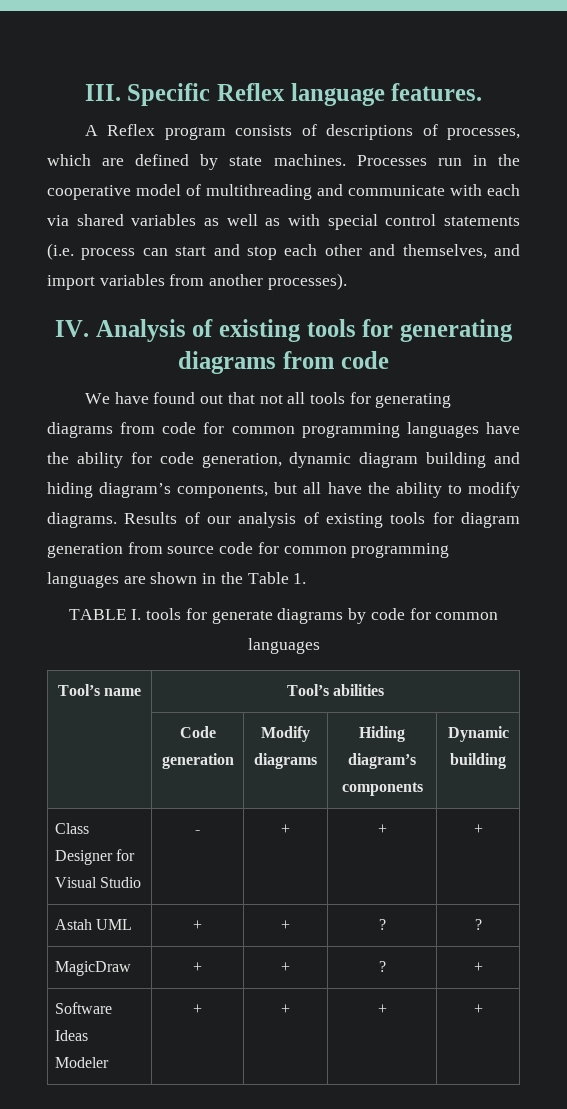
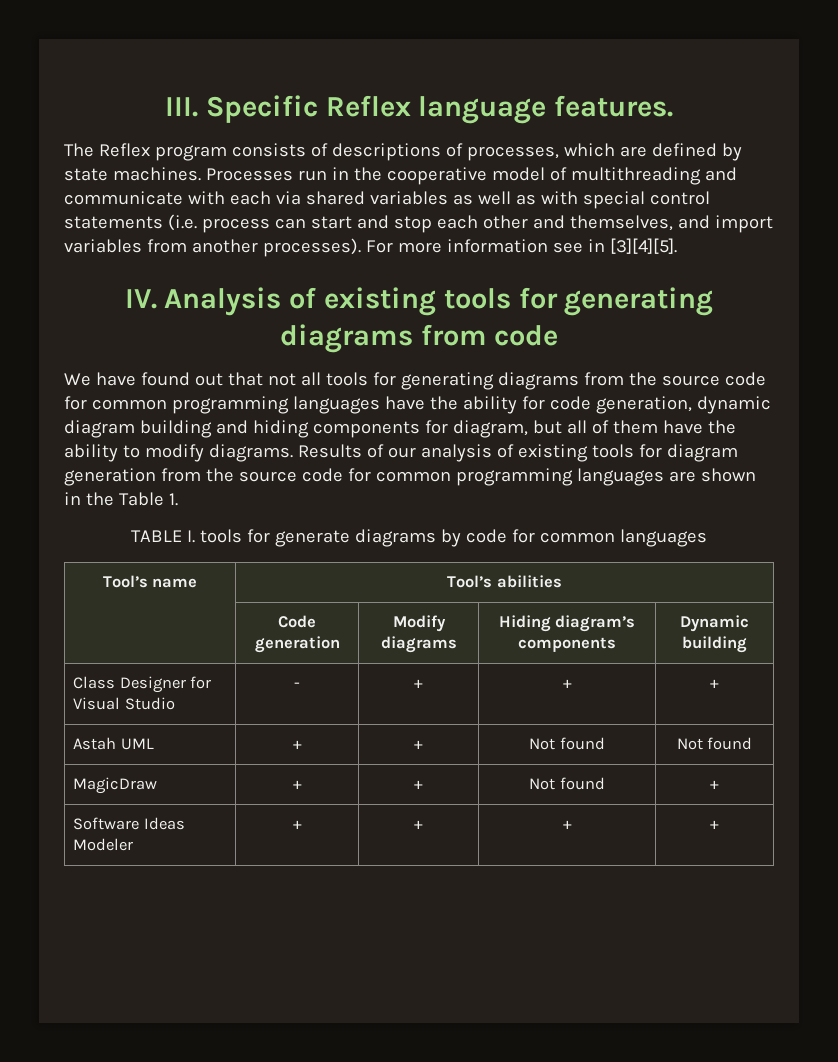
- A Reflex program consists of descriptions of processes, which are defined by state machines.
+ The Reflex program consists of descriptions of processes, which are defined by state machines.
+ For more information see in [3][4][5].
- We have found out that not all tools for generating diagrams from code for common programming languages have the ability for code generation, dynamic diagram building and hiding diagram’s components, but all have the ability to modify diagrams.
+ We have found out that not all tools for generating diagrams from the source code for common programming languages have the ability for code generation, dynamic diagram building and hiding components for diagram, but all of them have the ability to modify diagrams.
- Results of our analysis of existing tools for diagram generation from source code for common programming languages are shown in the Table 1.
+ Results of our analysis of existing tools for diagram generation from the source code for common programming languages are shown in the Table 1.
- Astah UML | + | + | ? | ?
+ Astah UML | + | + | Not found | Not found
- MagicDraw | + | + | ? | +
+ MagicDraw | + | + | Not found | +

